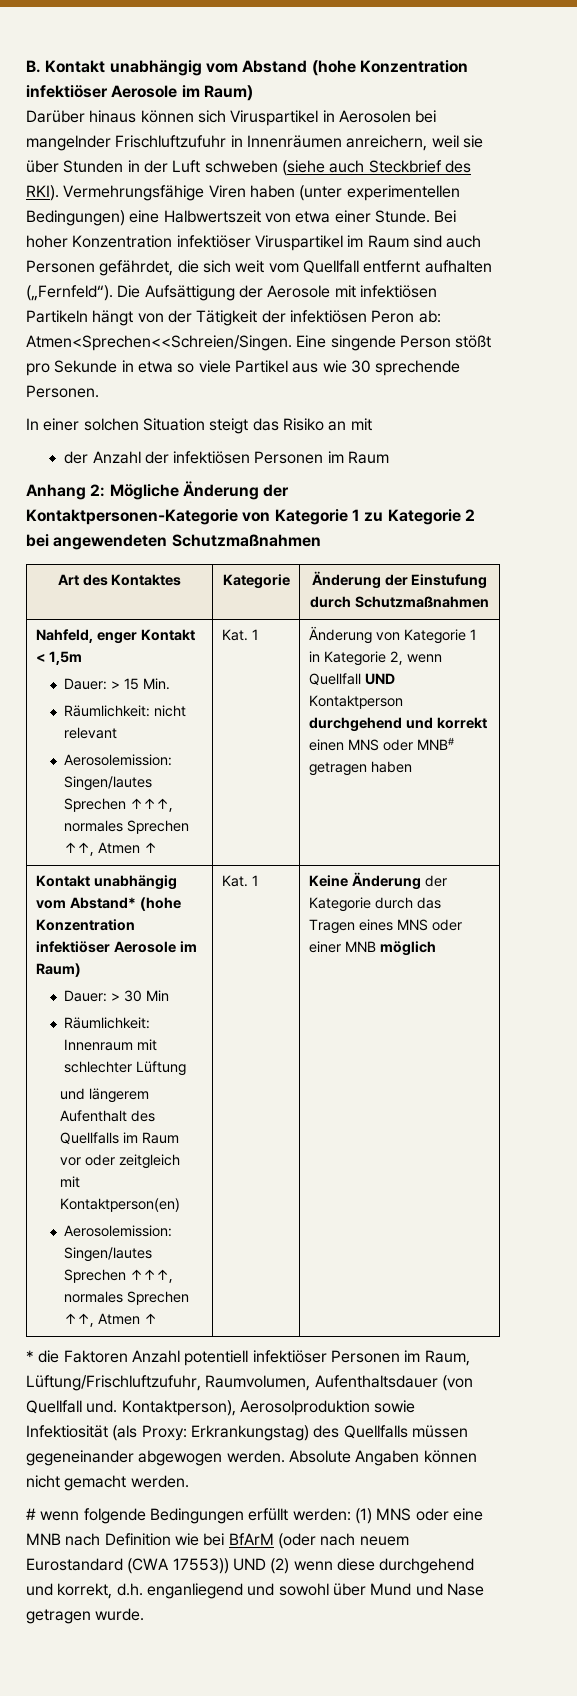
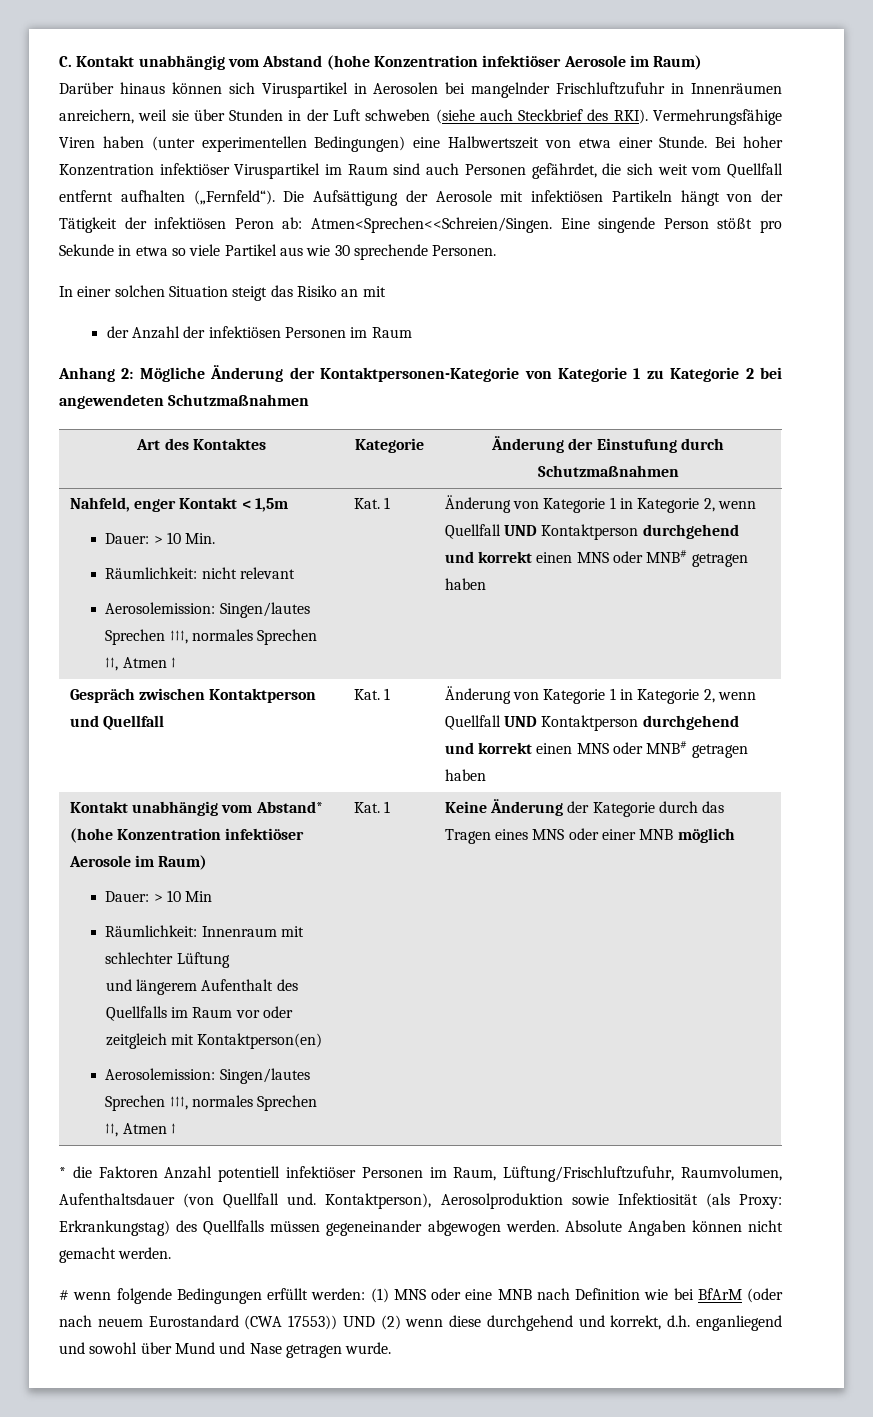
- B. Kontakt unabhängig vom Abstand (hohe Konzentration infektiöser Aerosole im Raum)
+ C. Kontakt unabhängig vom Abstand (hohe Konzentration infektiöser Aerosole im Raum)
- Dauer: > 15 Min.
+ Dauer: > 10 Min.
+ Gespräch zwischen Kontaktperson und Quellfall | Kat. 1 | Änderung von Kategorie 1 in Kategorie 2, wenn Quellfall UND Kontaktperson durchgehend und korrekt einen MNS oder MNB# getragen haben
- Dauer: > 30 Min
+ Dauer: > 10 Min

